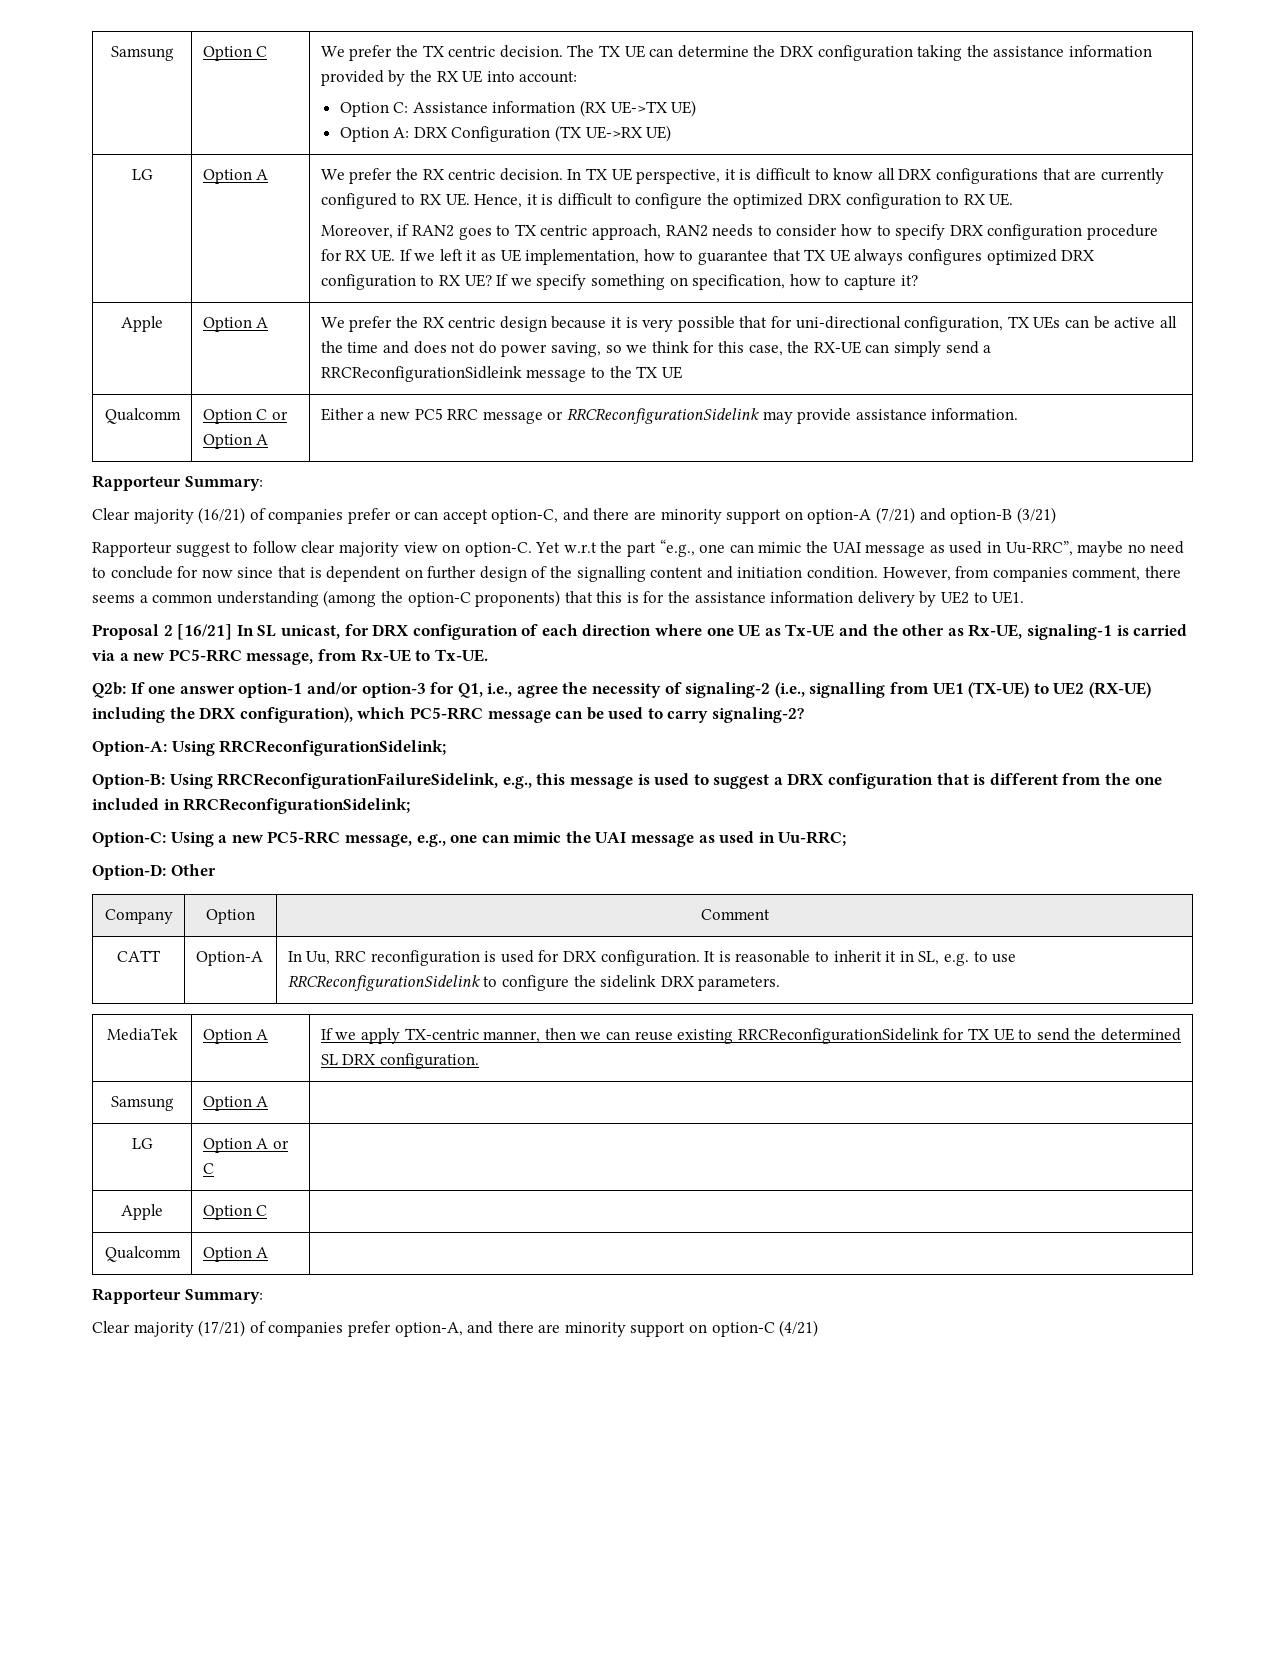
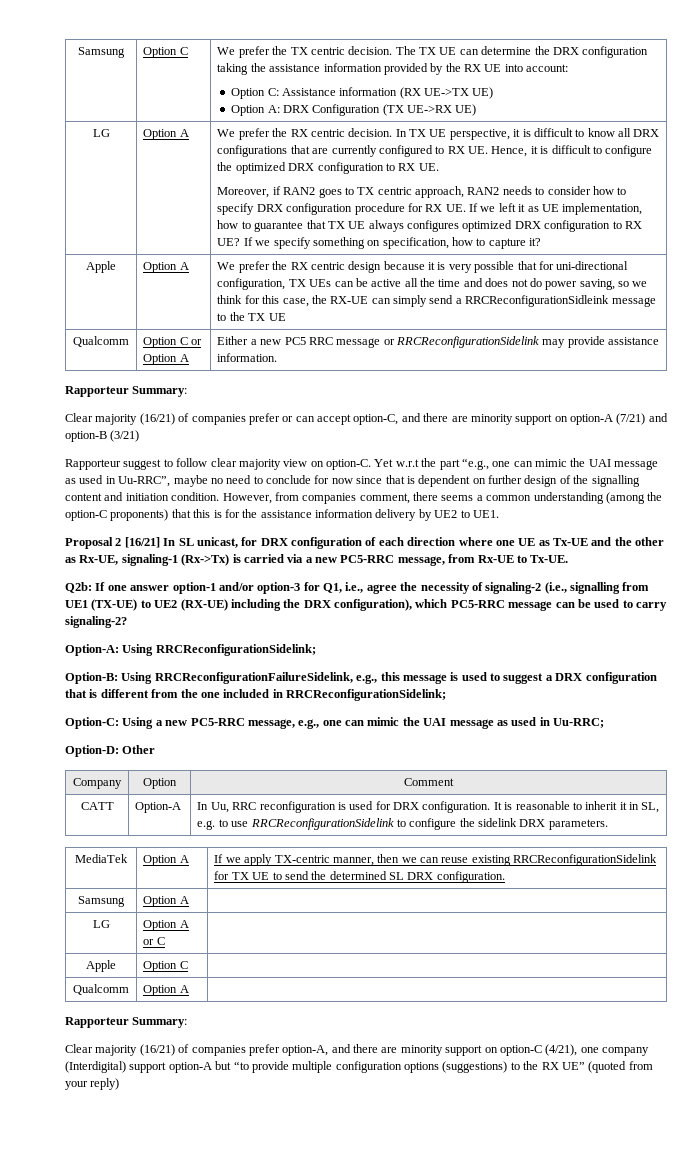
- Proposal 2 [16/21] In SL unicast, for DRX configuration of each direction where one UE as Tx-UE and the other as Rx-UE, signaling-1 is carried via a new PC5-RRC message, from Rx-UE to Tx-UE.
+ Proposal 2 [16/21] In SL unicast, for DRX configuration of each direction where one UE as Tx-UE and the other as Rx-UE, signaling-1 (Rx->Tx) is carried via a new PC5-RRC message, from Rx-UE to Tx-UE.
- Clear majority (17/21) of companies prefer option-A, and there are minority support on option-C (4/21)
+ Clear majority (16/21) of companies prefer option-A, and there are minority support on option-C (4/21), one company (Interdigital) support option-A but “to provide multiple configuration options (suggestions) to the RX UE” (quoted from your reply)

